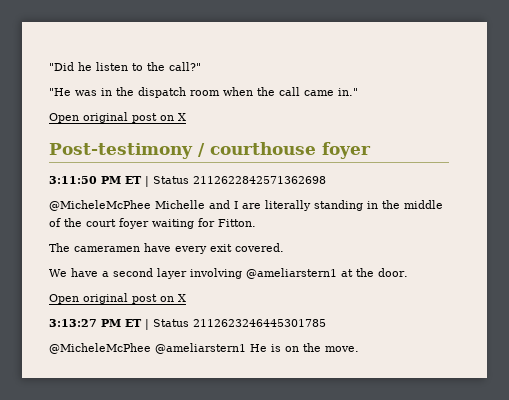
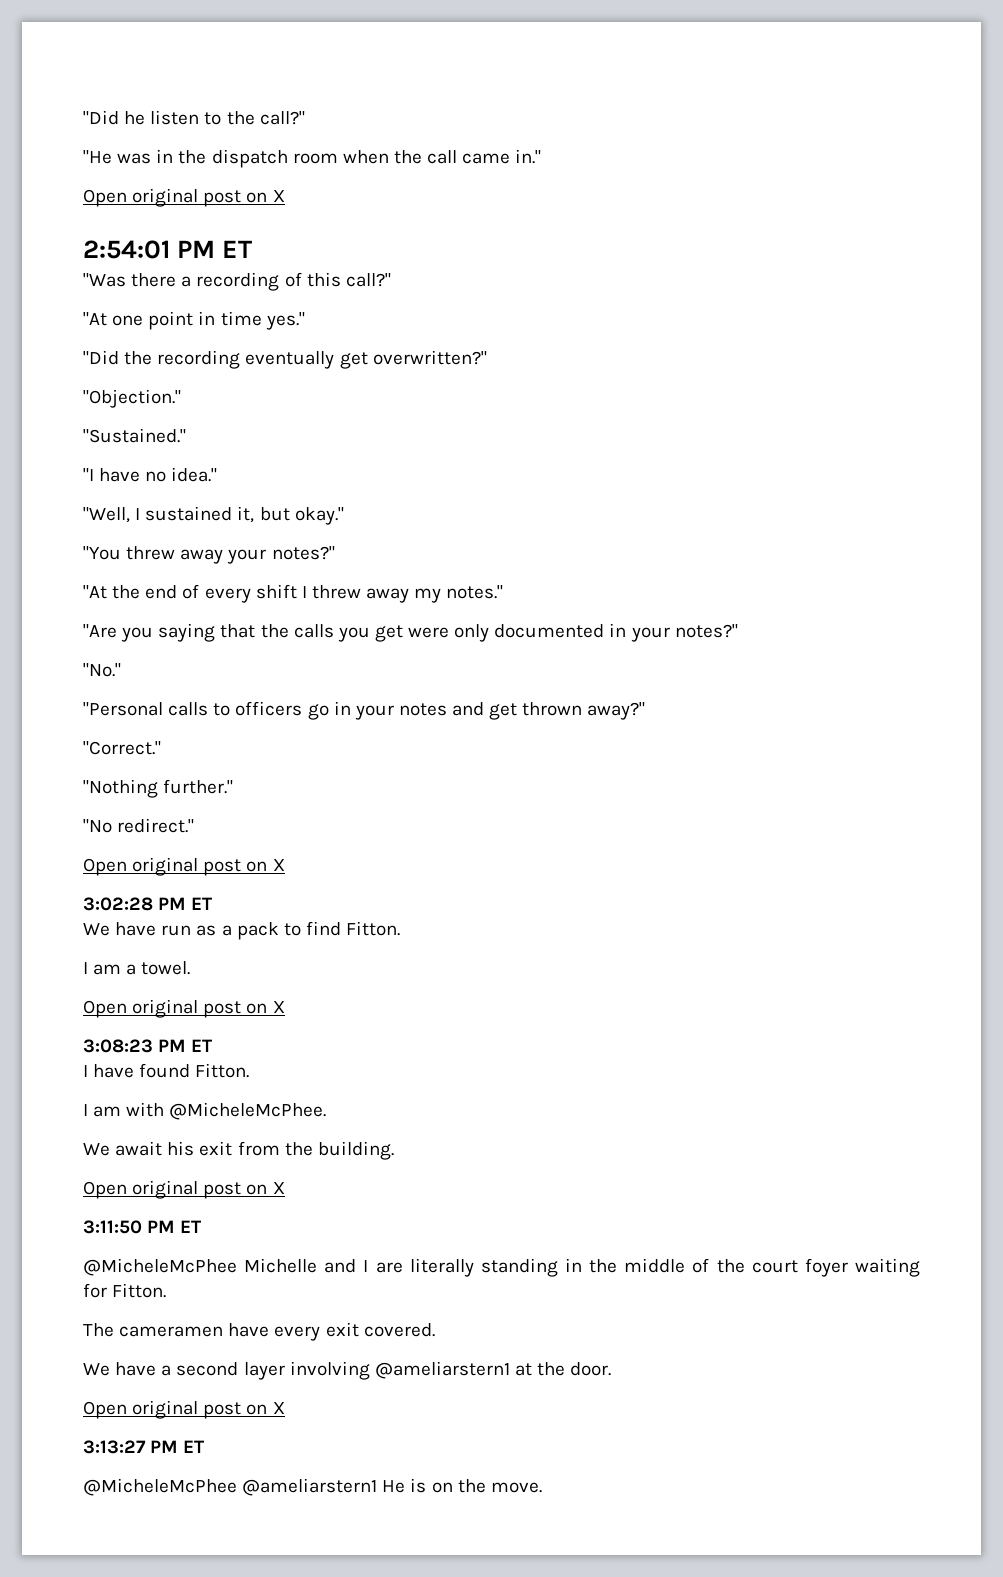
- Post-testimony / courthouse foyer
+ 2:54:01 PM ET
+ "Was there a recording of this call?"
+ "At one point in time yes."
+ "Did the recording eventually get overwritten?"
+ "Objection."
+ "Sustained."
+ "I have no idea."
+ "Well, I sustained it, but okay."
+ "You threw away your notes?"
+ "At the end of every shift I threw away my notes."
+ "Are you saying that the calls you get were only documented in your notes?"
+ "No."
+ "Personal calls to officers go in your notes and get thrown away?"
+ "Correct."
+ "Nothing further."
+ "No redirect."
+ Open original post on X
+ 3:02:28 PM ET
+ We have run as a pack to find Fitton.
+ I am a towel.
+ Open original post on X
+ 3:08:23 PM ET
+ I have found Fitton.
+ I am with @MicheleMcPhee.
+ We await his exit from the building.
+ Open original post on X
- 3:11:50 PM ET | Status 2112622842571362698
+ 3:11:50 PM ET
- 3:13:27 PM ET | Status 2112623246445301785
+ 3:13:27 PM ET

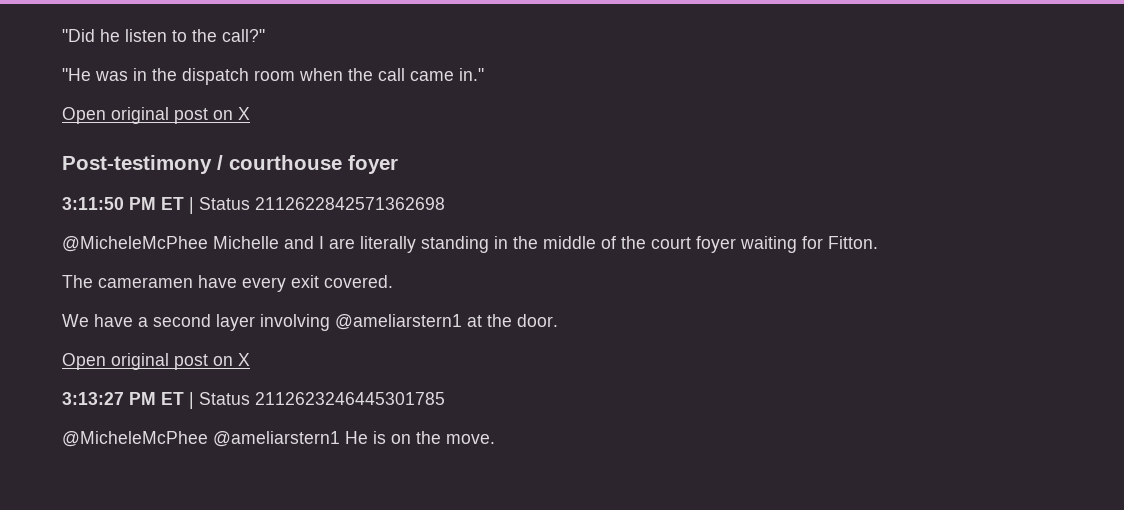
- 2:54:01 PM ET
- "Was there a recording of this call?"
- "At one point in time yes."
- "Did the recording eventually get overwritten?"
- "Objection."
- "Sustained."
- "I have no idea."
- "Well, I sustained it, but okay."
- "You threw away your notes?"
- "At the end of every shift I threw away my notes."
- "Are you saying that the calls you get were only documented in your notes?"
- "No."
- "Personal calls to officers go in your notes and get thrown away?"
- "Correct."
- "Nothing further."
- "No redirect."
- Open original post on X
- 3:02:28 PM ET
- We have run as a pack to find Fitton.
- I am a towel.
- Open original post on X
- 3:08:23 PM ET
- I have found Fitton.
- I am with @MicheleMcPhee.
- We await his exit from the building.
- Open original post on X
+ Post-testimony / courthouse foyer
- 3:11:50 PM ET
+ 3:11:50 PM ET | Status 2112622842571362698
- 3:13:27 PM ET
+ 3:13:27 PM ET | Status 2112623246445301785

